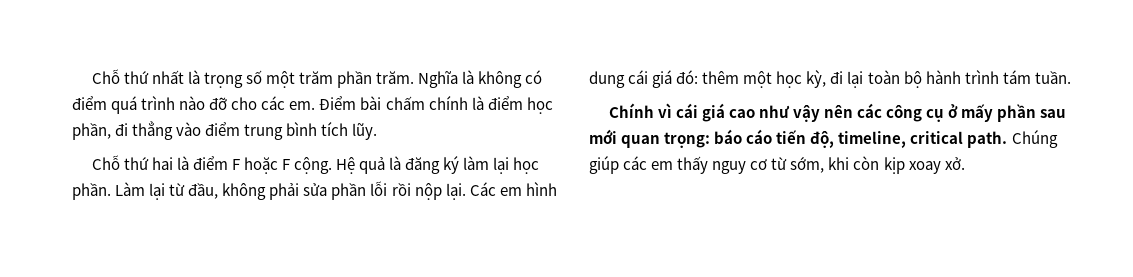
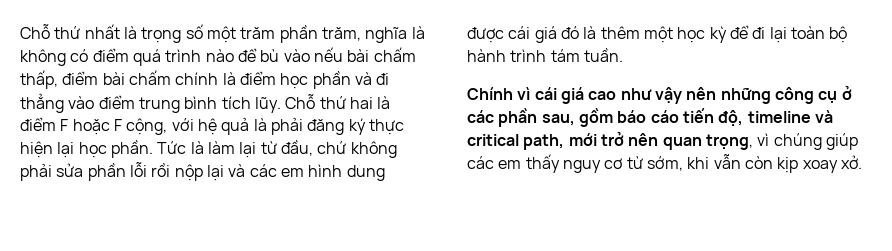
- Chỗ thứ nhất là trọng số một trăm phần trăm. Nghĩa là không có điểm quá trình nào đỡ cho các em. Điểm bài chấm chính là điểm học phần, đi thẳng vào điểm trung bình tích lũy.
- Chỗ thứ hai là điểm F hoặc F cộng. Hệ quả là đăng ký làm lại học phần.
+ Chỗ thứ nhất là trọng số một trăm phần trăm, nghĩa là không có điểm quá trình nào để bù vào nếu bài chấm thấp, điểm bài chấm chính là điểm học phần và đi thẳng vào điểm trung bình tích lũy. Chỗ thứ hai là điểm F hoặc F cộng, với hệ quả là phải đăng ký thực hiện lại học phần.
- Làm lại từ đầu, không phải sửa phần lỗi rồi nộp lại. Các em hình dung cái giá đó: thêm một học kỳ, đi lại toàn bộ hành trình tám tuần.
+ Tức là làm lại từ đầu, chứ không phải sửa phần lỗi rồi nộp lại và các em hình dung được cái giá đó là thêm một học kỳ để đi lại toàn bộ hành trình tám tuần.
- Chính vì cái giá cao như vậy nên các công cụ ở mấy phần sau mới quan trọng: báo cáo tiến độ, timeline, critical path. Chúng giúp các em thấy nguy cơ từ sớm, khi còn kịp xoay xở.
+ Chính vì cái giá cao như vậy nên những công cụ ở các phần sau, gồm báo cáo tiến độ, timeline và critical path, mới trở nên quan trọng, vì chúng giúp các em thấy nguy cơ từ sớm, khi vẫn còn kịp xoay xở.

